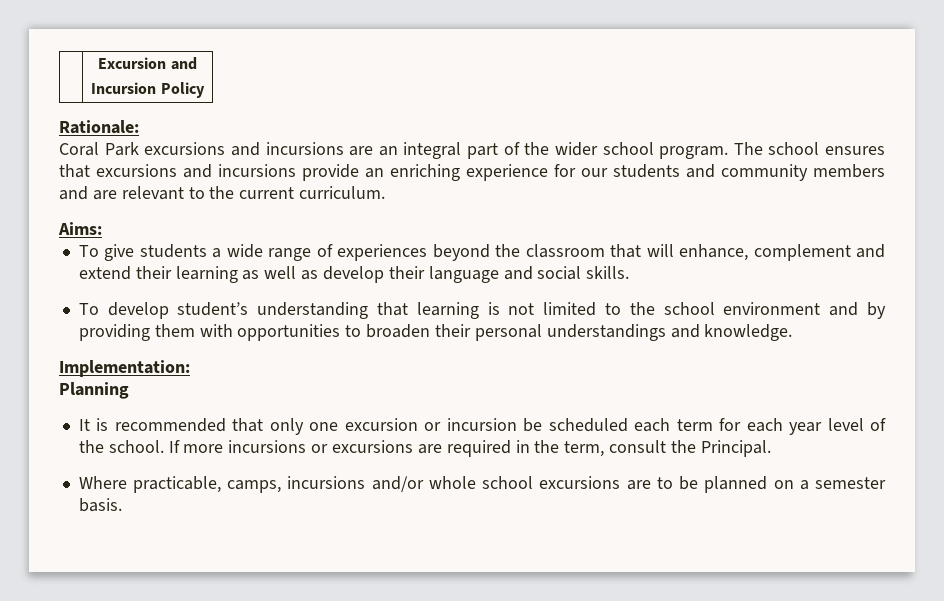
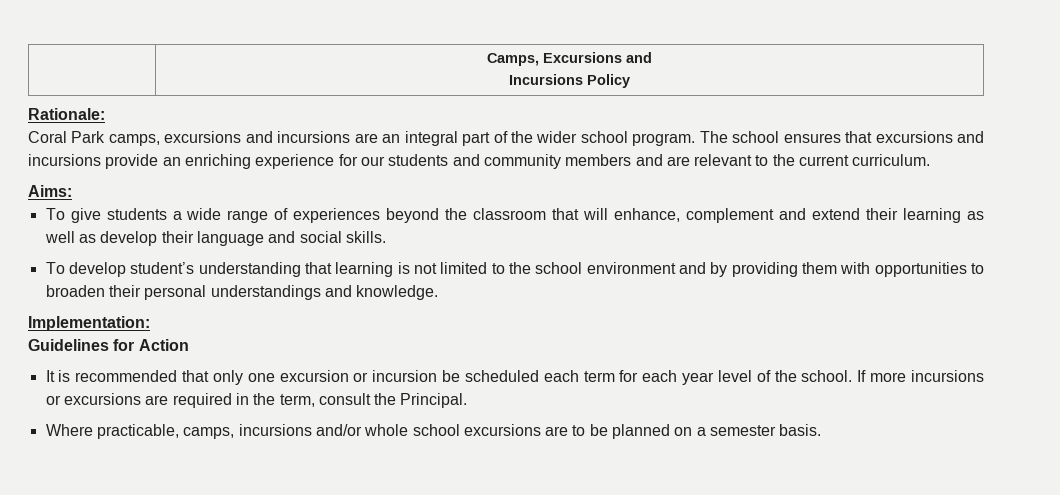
- | Excursion and
- Incursion Policy
+ | Camps, Excursions and
+ Incursions Policy
- Coral Park excursions and incursions are an integral part of the wider school program.
+ Coral Park camps, excursions and incursions are an integral part of the wider school program.
- Planning
+ Guidelines for Action

